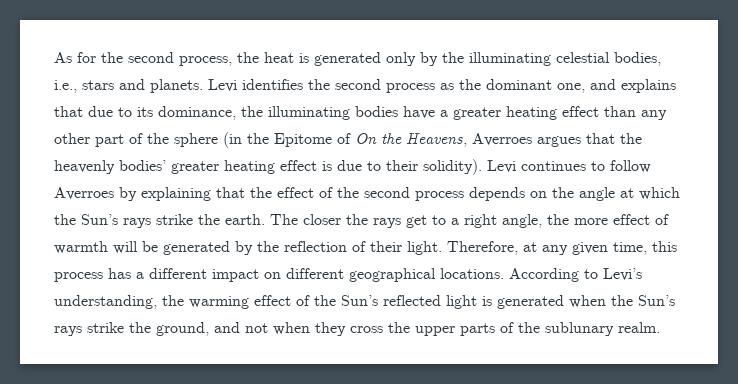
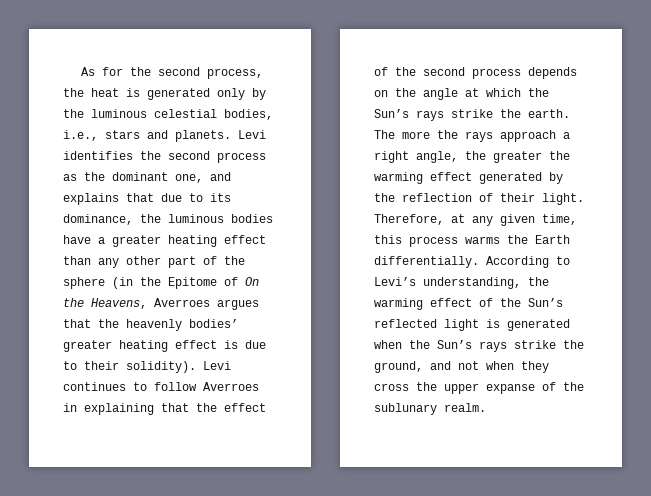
- As for the second process, the heat is generated only by the illuminating celestial bodies, i.e., stars and planets.
+ As for the second process, the heat is generated only by the luminous celestial bodies, i.e., stars and planets.
- Levi identifies the second process as the dominant one, and explains that due to its dominance, the illuminating bodies have a greater heating effect than any other part of the sphere (in the Epitome of On the Heavens, Averroes argues that the heavenly bodies’ greater heating effect is due to their solidity).
+ Levi identifies the second process as the dominant one, and explains that due to its dominance, the luminous bodies have a greater heating effect than any other part of the sphere (in the Epitome of On the Heavens, Averroes argues that the heavenly bodies’ greater heating effect is due to their solidity).
- Levi continues to follow Averroes by explaining that the effect of the second process depends on the angle at which the Sun’s rays strike the earth.
+ Levi continues to follow Averroes in explaining that the effect of the second process depends on the angle at which the Sun’s rays strike the earth.
- The closer the rays get to a right angle, the more effect of warmth will be generated by the reflection of their light.
+ The more the rays approach a right angle, the greater the warming effect generated by the reflection of their light.
- Therefore, at any given time, this process has a different impact on different geographical locations.
+ Therefore, at any given time, this process warms the Earth differentially.
- According to Levi’s understanding, the warming effect of the Sun’s reflected light is generated when the Sun’s rays strike the ground, and not when they cross the upper parts of the sublunary realm.
+ According to Levi’s understanding, the warming effect of the Sun’s reflected light is generated when the Sun’s rays strike the ground, and not when they cross the upper expanse of the sublunary realm.

